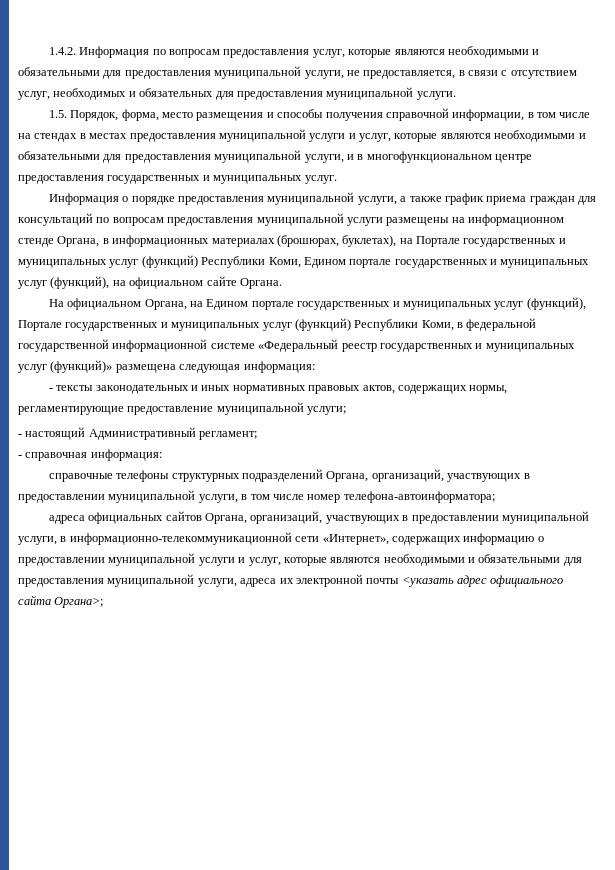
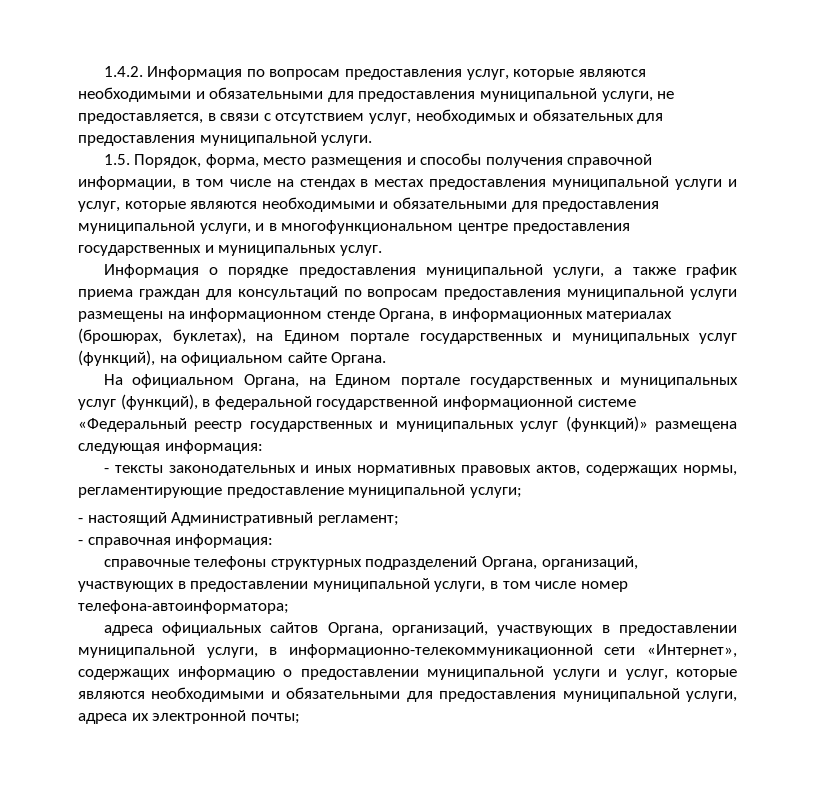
- Информация о порядке предоставления муниципальной услуги, а также график приема граждан для консультаций по вопросам предоставления муниципальной услуги размещены на информационном стенде Органа, в информационных материалах (брошюрах, буклетах), на Портале государственных и муниципальных услуг (функций) Республики Коми, Едином портале государственных и муниципальных услуг (функций), на официальном сайте Органа.
+ Информация о порядке предоставления муниципальной услуги, а также график приема граждан для консультаций по вопросам предоставления муниципальной услуги размещены на информационном стенде Органа, в информационных материалах (брошюрах, буклетах), на Едином портале государственных и муниципальных услуг (функций), на официальном сайте Органа.
- На официальном Органа, на Едином портале государственных и муниципальных услуг (функций), Портале государственных и муниципальных услуг (функций) Республики Коми, в федеральной государственной информационной системе «Федеральный реестр государственных и муниципальных услуг (функций)» размещена следующая информация:
+ На официальном Органа, на Едином портале государственных и муниципальных услуг (функций), в федеральной государственной информационной системе «Федеральный реестр государственных и муниципальных услуг (функций)» размещена следующая информация:
- адреса официальных сайтов Органа, организаций, участвующих в предоставлении муниципальной услуги, в информационно-телекоммуникационной сети «Интернет», содержащих информацию о предоставлении муниципальной услуги и услуг, которые являются необходимыми и обязательными для предоставления муниципальной услуги, адреса их электронной почты <указать адрес официального сайта Органа>;
+ адреса официальных сайтов Органа, организаций, участвующих в предоставлении муниципальной услуги, в информационно-телекоммуникационной сети «Интернет», содержащих информацию о предоставлении муниципальной услуги и услуг, которые являются необходимыми и обязательными для предоставления муниципальной услуги, адреса их электронной почты;

